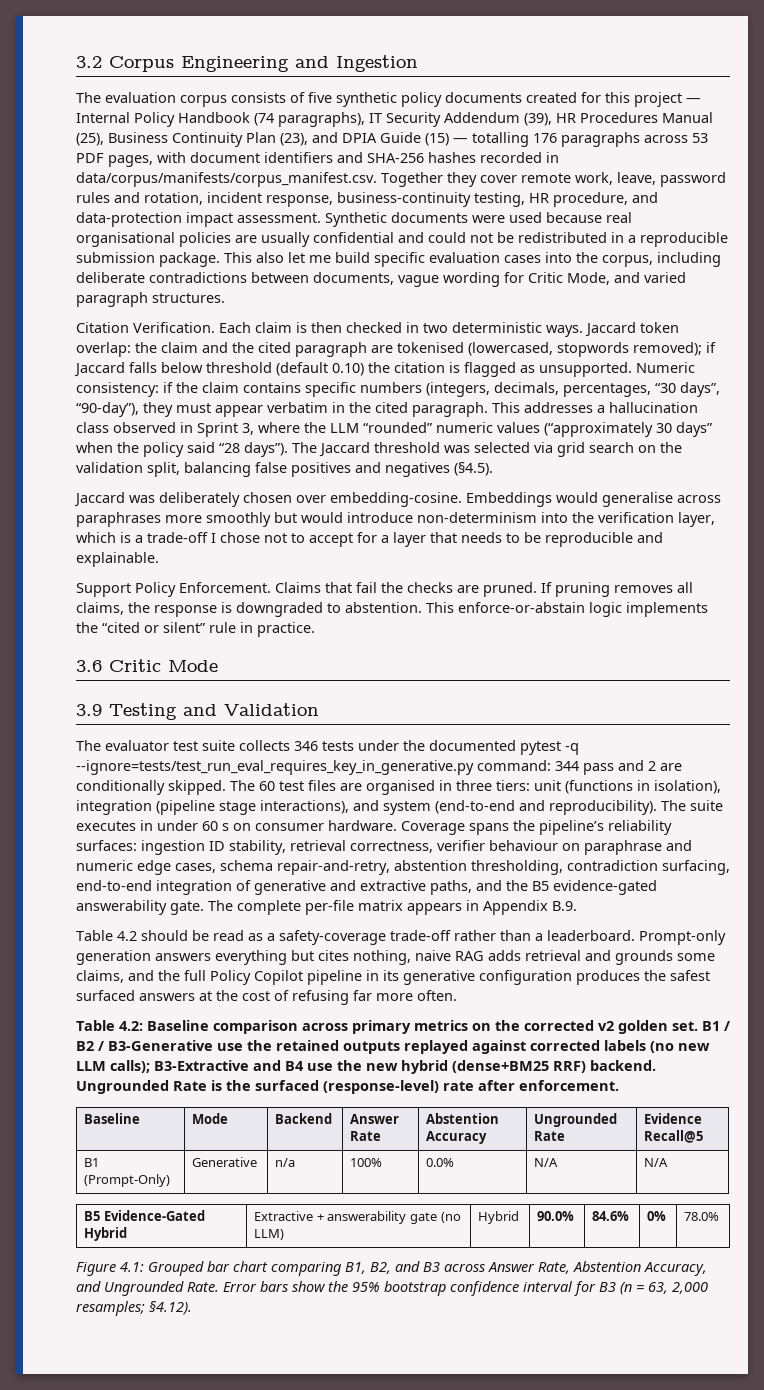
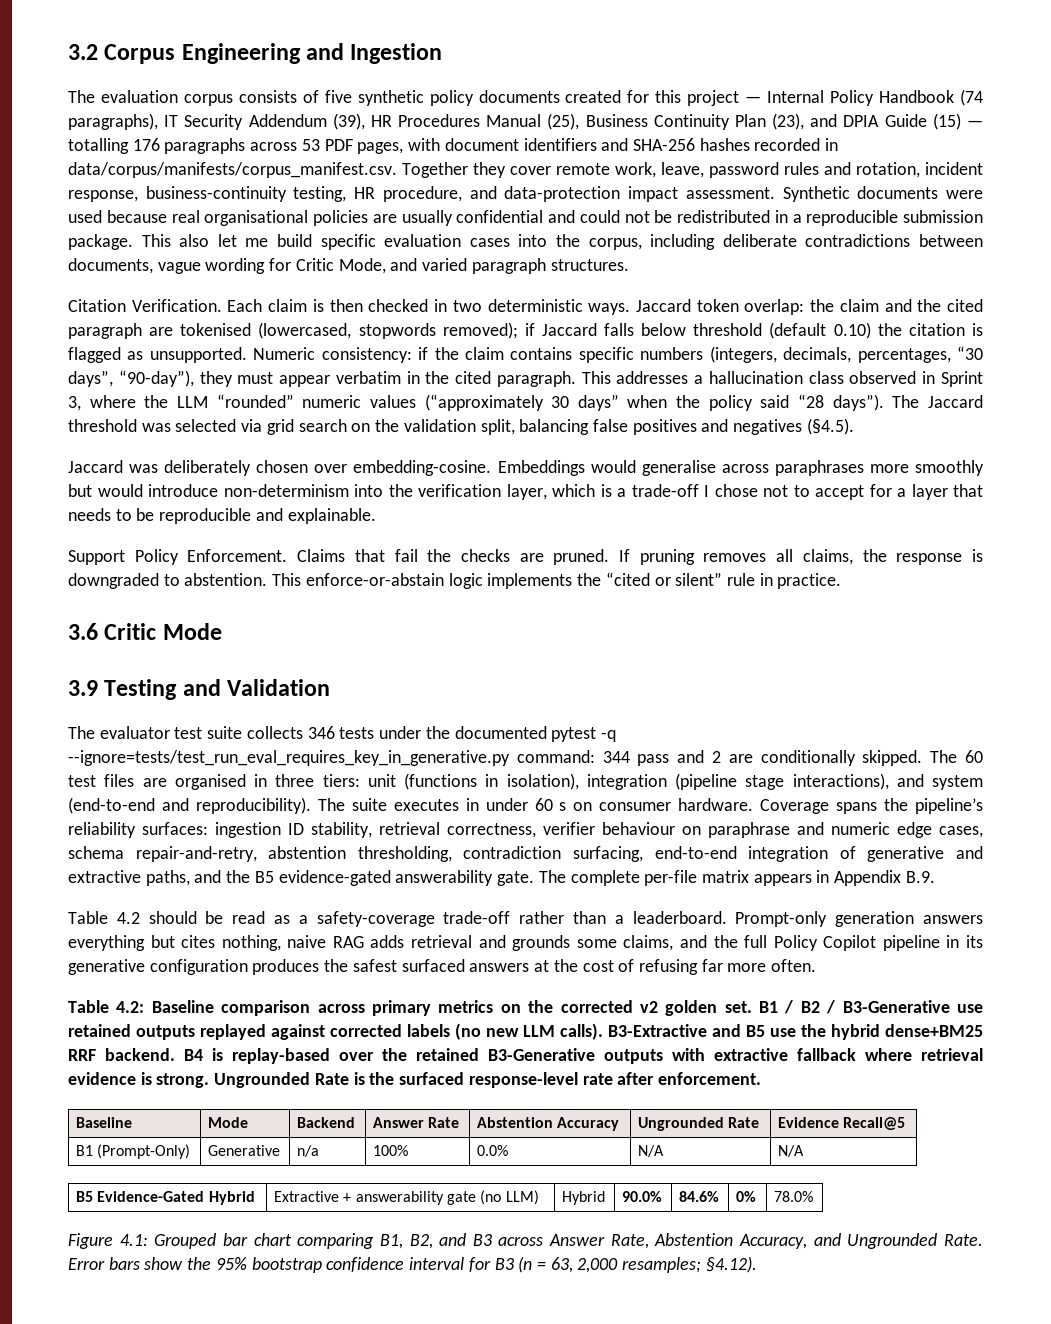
- B1 / B2 / B3-Generative use the retained outputs replayed against corrected labels (no new LLM calls); B3-Extractive and B4 use the new hybrid (dense+BM25 RRF) backend.
+ B1 / B2 / B3-Generative use retained outputs replayed against corrected labels (no new LLM calls). B3-Extractive and B5 use the hybrid dense+BM25 RRF backend. B4 is replay-based over the retained B3-Generative outputs with extractive fallback where retrieval evidence is strong.
- Ungrounded Rate is the surfaced (response-level) rate after enforcement.
+ Ungrounded Rate is the surfaced response-level rate after enforcement.

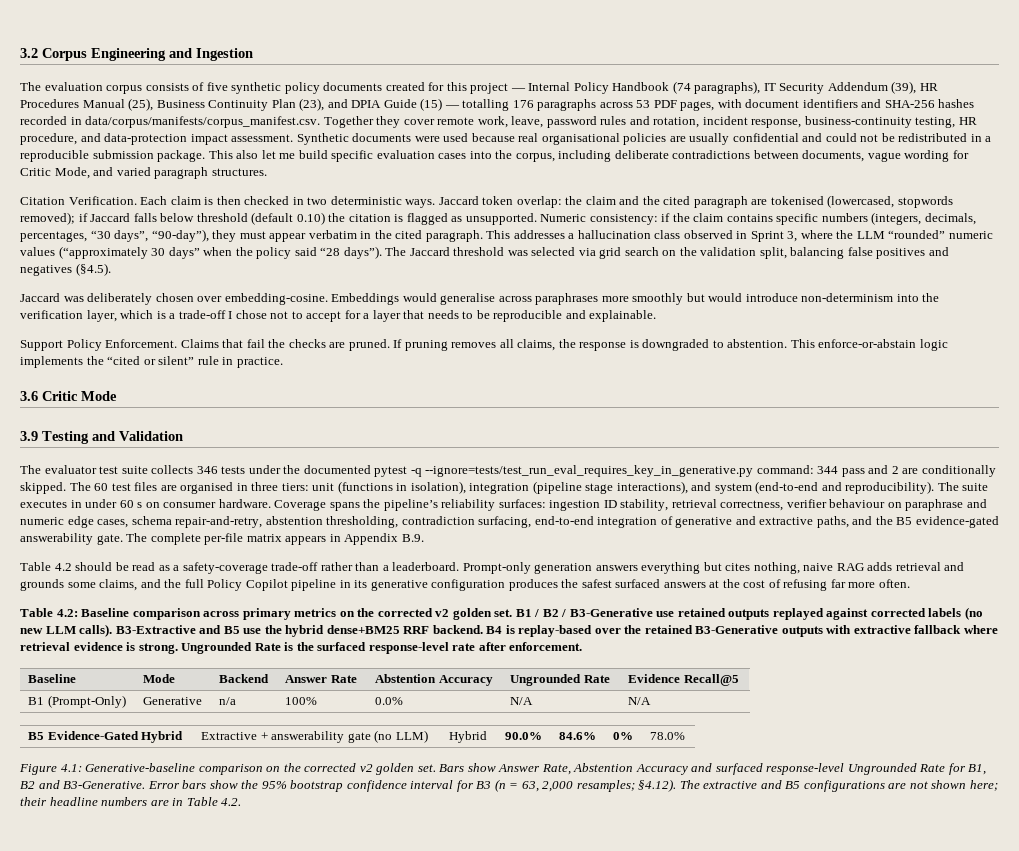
- Figure 4.1: Grouped bar chart comparing B1, B2, and B3 across Answer Rate, Abstention Accuracy, and Ungrounded Rate.
+ Figure 4.1: Generative-baseline comparison on the corrected v2 golden set. Bars show Answer Rate, Abstention Accuracy and surfaced response-level Ungrounded Rate for B1, B2 and B3-Generative.
- Error bars show the 95% bootstrap confidence interval for B3 (n = 63, 2,000 resamples; §4.12).
+ Error bars show the 95% bootstrap confidence interval for B3 (n = 63, 2,000 resamples; §4.12). The extractive and B5 configurations are not shown here; their headline numbers are in Table 4.2.

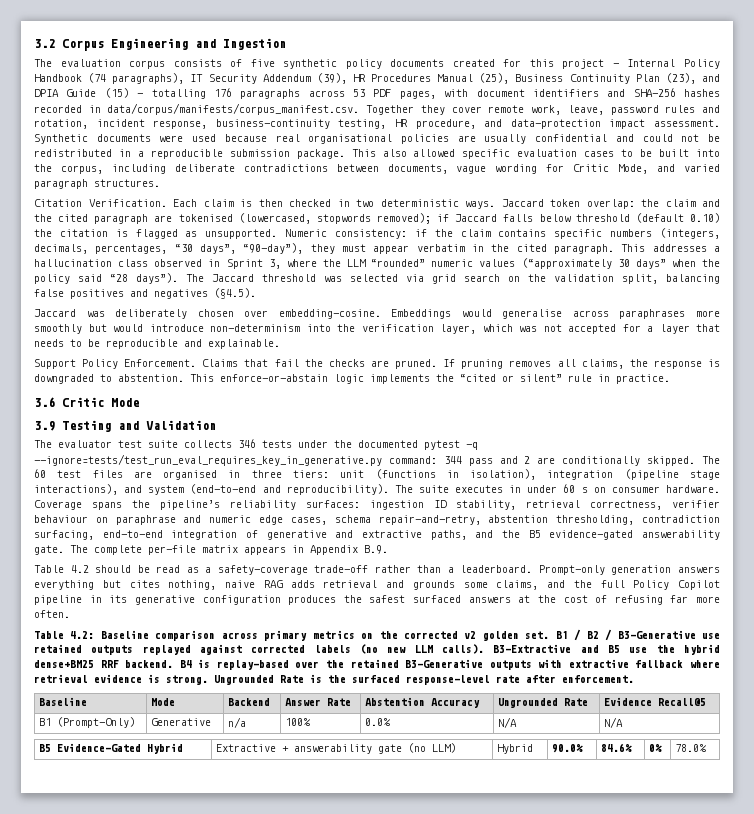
- This also let me build specific evaluation cases into the corpus, including deliberate contradictions between documents, vague wording for Critic Mode, and varied paragraph structures.
+ This also allowed specific evaluation cases to be built into the corpus, including deliberate contradictions between documents, vague wording for Critic Mode, and varied paragraph structures.
- Embeddings would generalise across paraphrases more smoothly but would introduce non-determinism into the verification layer, which is a trade-off I chose not to accept for a layer that needs to be reproducible and explainable.
+ Embeddings would generalise across paraphrases more smoothly but would introduce non-determinism into the verification layer, which was not accepted for a layer that needs to be reproducible and explainable.
- Figure 4.1: Generative-baseline comparison on the corrected v2 golden set. Bars show Answer Rate, Abstention Accuracy and surfaced response-level Ungrounded Rate for B1, B2 and B3-Generative. Error bars show the 95% bootstrap confidence interval for B3 (n = 63, 2,000 resamples; §4.12). The extractive and B5 configurations are not shown here; their headline numbers are in Table 4.2.

